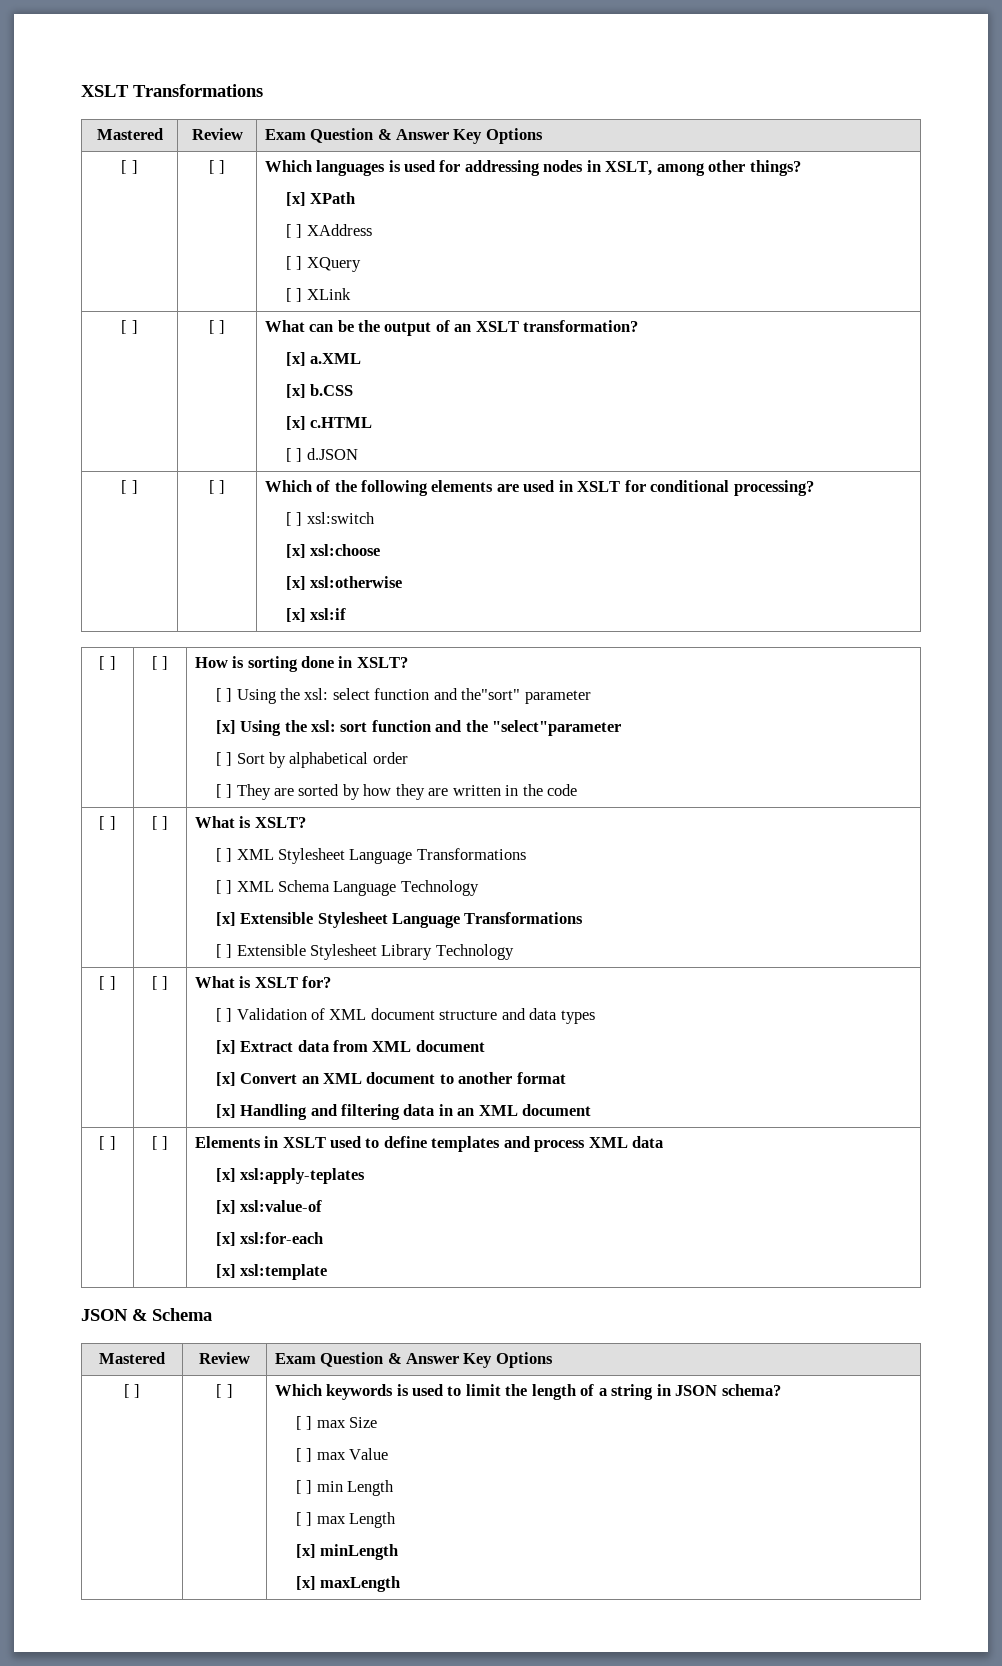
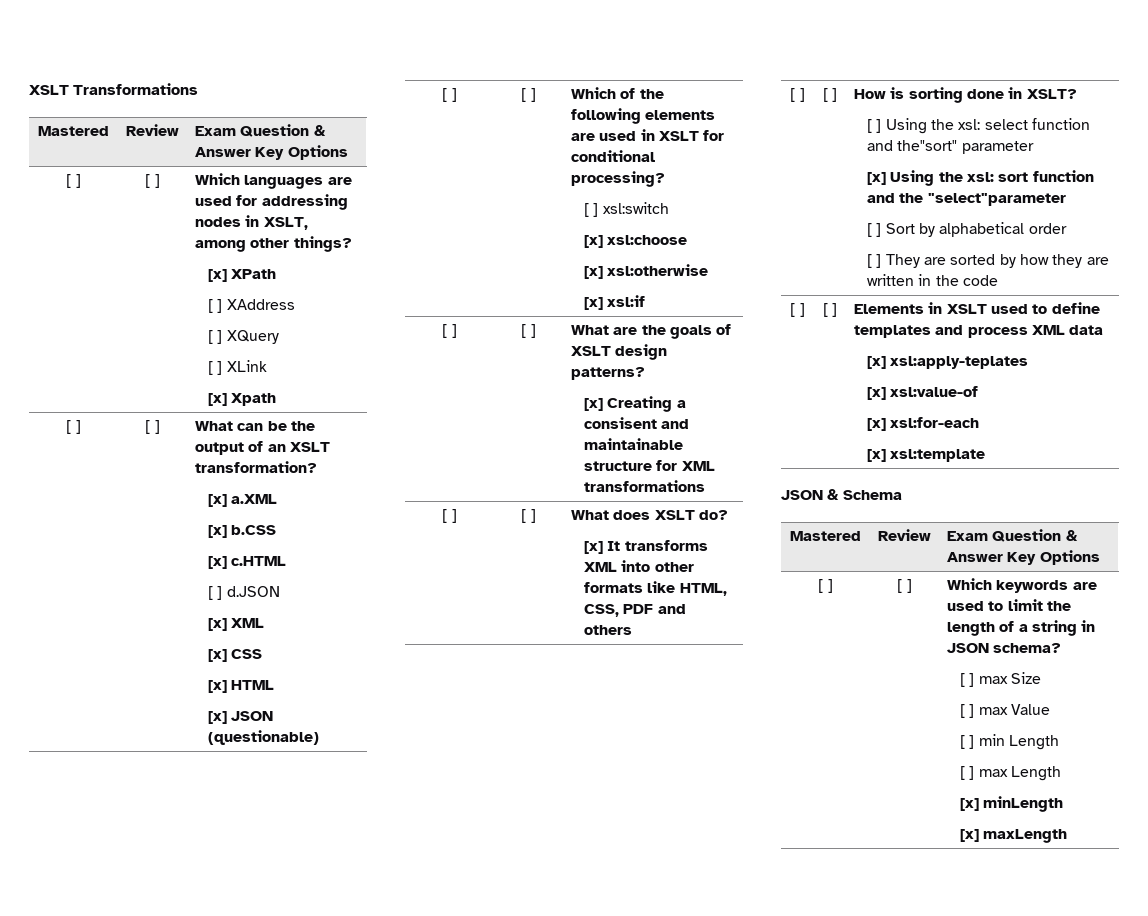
- [ ] | [ ] | Which languages is used for addressing nodes in XSLT, among other things?
+ [ ] | [ ] | Which languages are used for addressing nodes in XSLT, among other things?
  [x] XPath
  [ ] XAddress
  [ ] XQuery
  [ ] XLink
+ [x] Xpath
  [ ] | [ ] | What can be the output of an XSLT transformation?
  [x] a.XML
  [x] b.CSS
  [x] c.HTML
  [ ] d.JSON
+ [x] XML
+ [x] CSS
+ [x] HTML
+ [x] JSON (questionable)
+ [ ] | [ ] | What are the goals of XSLT design patterns?
+ [x] Creating a consisent and maintainable structure for XML transformations
+ [ ] | [ ] | What does XSLT do?
+ [x] It transforms XML into other formats like HTML, CSS, PDF and others
- [ ] | [ ] | What is XSLT?
- [ ] XML Stylesheet Language Transformations
- [ ] XML Schema Language Technology
- [x] Extensible Stylesheet Language Transformations
- [ ] Extensible Stylesheet Library Technology
- [ ] | [ ] | What is XSLT for?
- [ ] Validation of XML document structure and data types
- [x] Extract data from XML document
- [x] Convert an XML document to another format
- [x] Handling and filtering data in an XML document
- [ ] | [ ] | Which keywords is used to limit the length of a string in JSON schema?
+ [ ] | [ ] | Which keywords are used to limit the length of a string in JSON schema?

